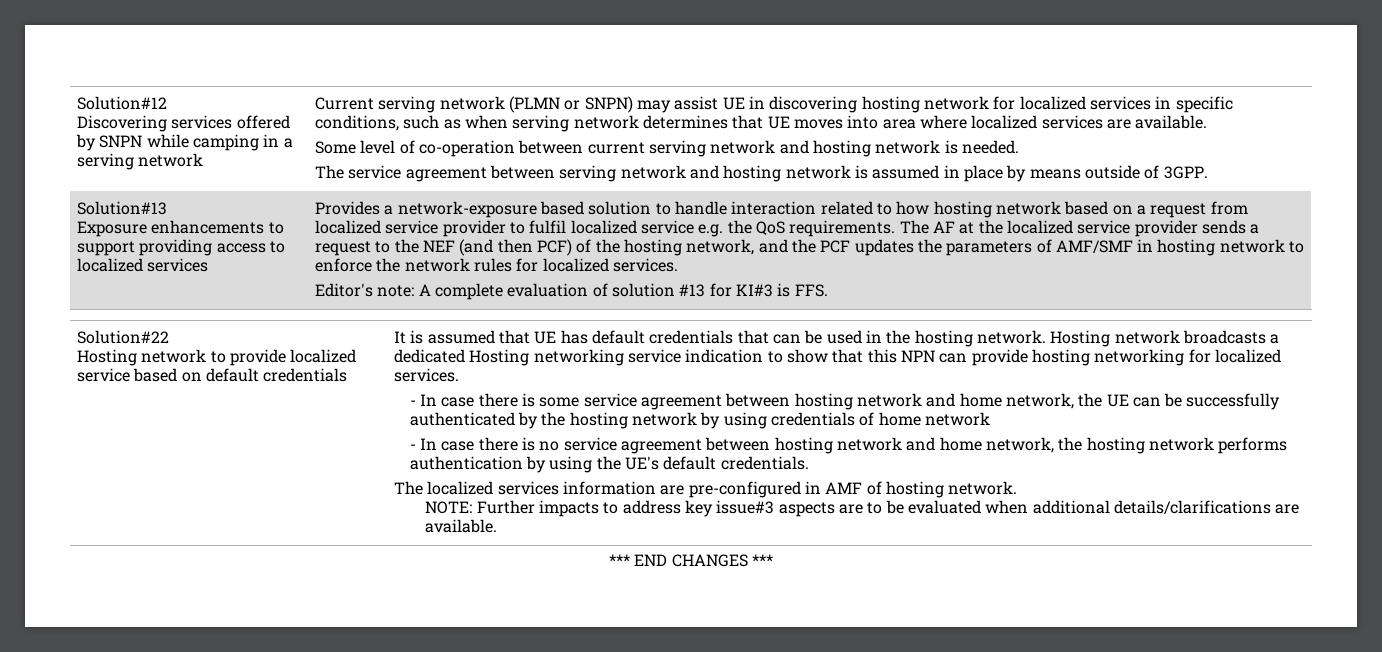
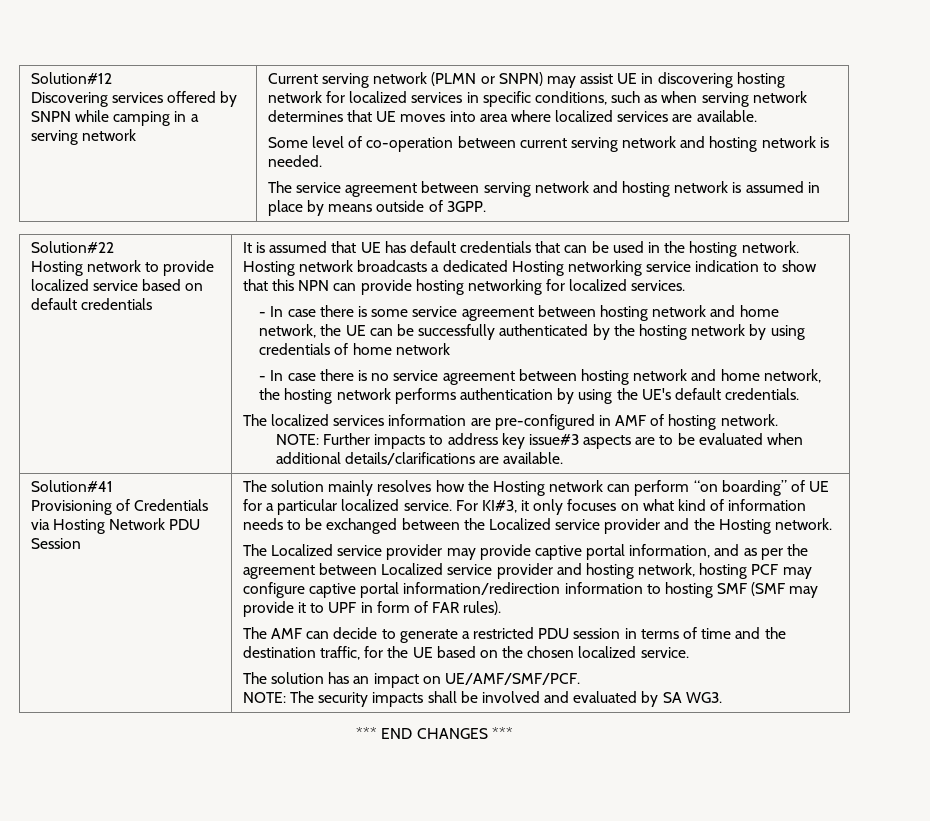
- Solution#13
- Exposure enhancements to support providing access to localized services | Provides a network-exposure based solution to handle interaction related to how hosting network based on a request from localized service provider to fulfil localized service e.g. the QoS requirements. The AF at the localized service provider sends a request to the NEF (and then PCF) of the hosting network, and the PCF updates the parameters of AMF/SMF in hosting network to enforce the network rules for localized services.
- Editor's note: A complete evaluation of solution #13 for KI#3 is FFS.
+ Solution#41
+ Provisioning of Credentials via Hosting Network PDU Session | The solution mainly resolves how the Hosting network can perform “on boarding” of UE for a particular localized service. For KI#3, it only focuses on what kind of information needs to be exchanged between the Localized service provider and the Hosting network.
+ The Localized service provider may provide captive portal information, and as per the agreement between Localized service provider and hosting network, hosting PCF may configure captive portal information/redirection information to hosting SMF (SMF may provide it to UPF in form of FAR rules).
+ The AMF can decide to generate a restricted PDU session in terms of time and the destination traffic, for the UE based on the chosen localized service.
+ The solution has an impact on UE/AMF/SMF/PCF.
+ NOTE: The security impacts shall be involved and evaluated by SA WG3.

